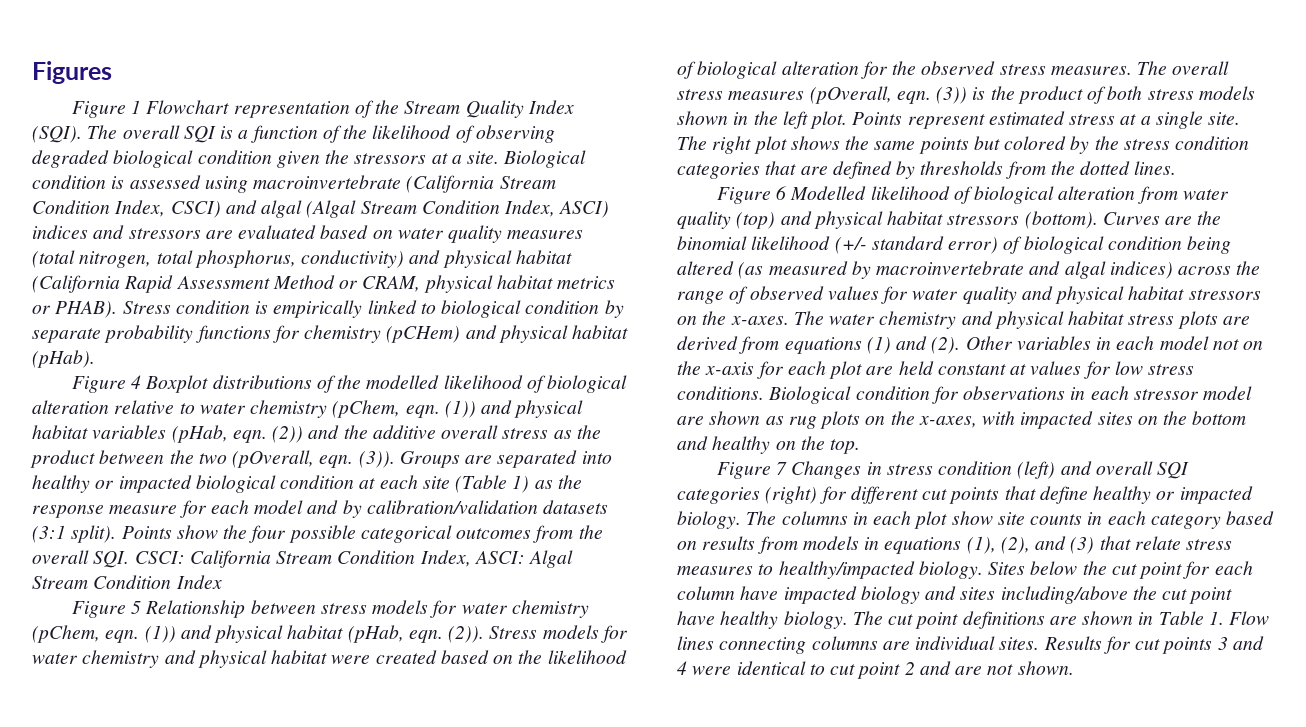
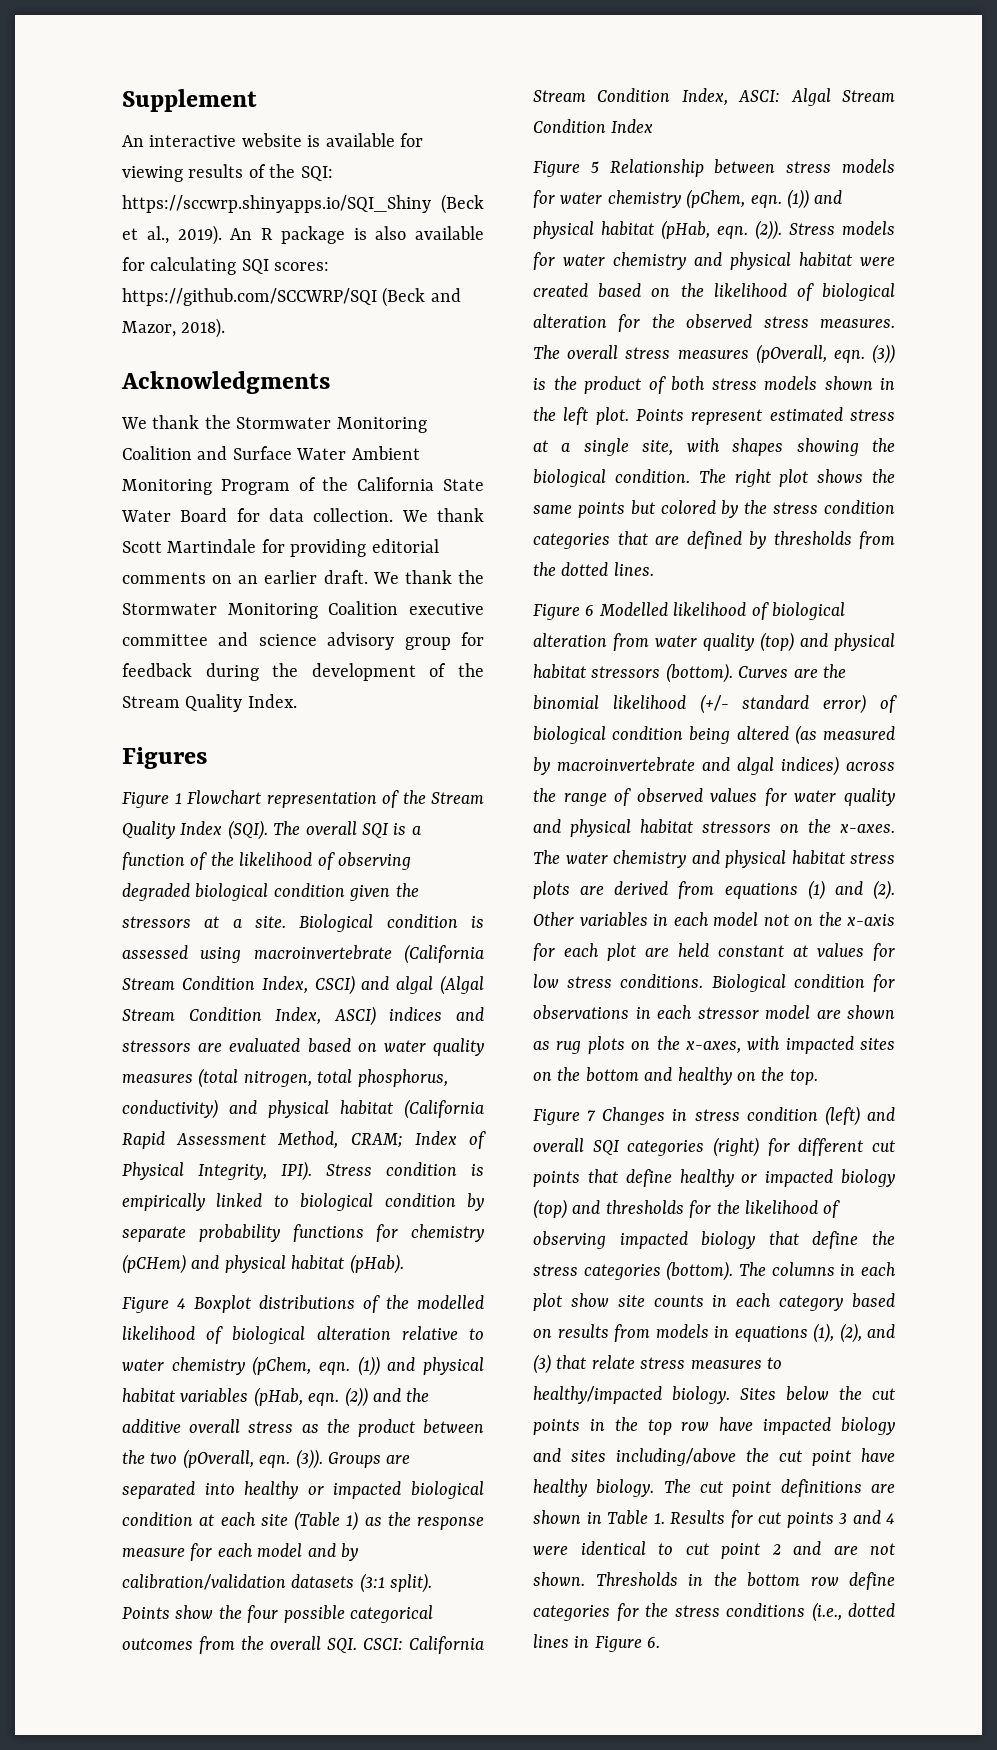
+ Supplement
+ An interactive website is available for viewing results of the SQI: https://sccwrp.shinyapps.io/SQI_Shiny (Beck et al., 2019). An R package is also available for calculating SQI scores: https://github.com/SCCWRP/SQI (Beck and Mazor, 2018).
+ Acknowledgments
+ We thank the Stormwater Monitoring Coalition and Surface Water Ambient Monitoring Program of the California State Water Board for data collection. We thank Scott Martindale for providing editorial comments on an earlier draft. We thank the Stormwater Monitoring Coalition executive committee and science advisory group for feedback during the development of the Stream Quality Index.
- Biological condition is assessed using macroinvertebrate (California Stream Condition Index, CSCI) and algal (Algal Stream Condition Index, ASCI) indices and stressors are evaluated based on water quality measures (total nitrogen, total phosphorus, conductivity) and physical habitat (California Rapid Assessment Method or CRAM, physical habitat metrics or PHAB).
+ Biological condition is assessed using macroinvertebrate (California Stream Condition Index, CSCI) and algal (Algal Stream Condition Index, ASCI) indices and stressors are evaluated based on water quality measures (total nitrogen, total phosphorus, conductivity) and physical habitat (California Rapid Assessment Method, CRAM; Index of Physical Integrity, IPI).
- Points represent estimated stress at a single site.
+ Points represent estimated stress at a single site, with shapes showing the biological condition.
- Figure 7 Changes in stress condition (left) and overall SQI categories (right) for different cut points that define healthy or impacted biology.
+ Figure 7 Changes in stress condition (left) and overall SQI categories (right) for different cut points that define healthy or impacted biology (top) and thresholds for the likelihood of observing impacted biology that define the stress categories (bottom).
- Sites below the cut point for each column have impacted biology and sites including/above the cut point have healthy biology.
+ Sites below the cut points in the top row have impacted biology and sites including/above the cut point have healthy biology.
- The cut point definitions are shown in Table 1. Flow lines connecting columns are individual sites. Results for cut points 3 and 4 were identical to cut point 2 and are not shown.
+ The cut point definitions are shown in Table 1. Results for cut points 3 and 4 were identical to cut point 2 and are not shown.
+ Thresholds in the bottom row define categories for the stress conditions (i.e., dotted lines in Figure 6.

